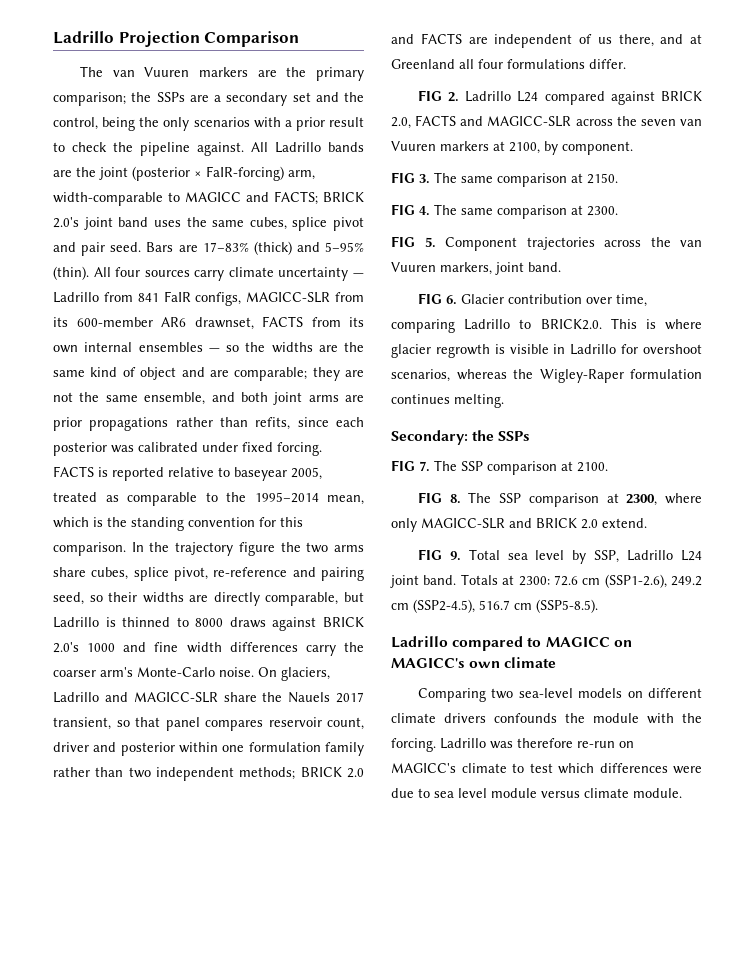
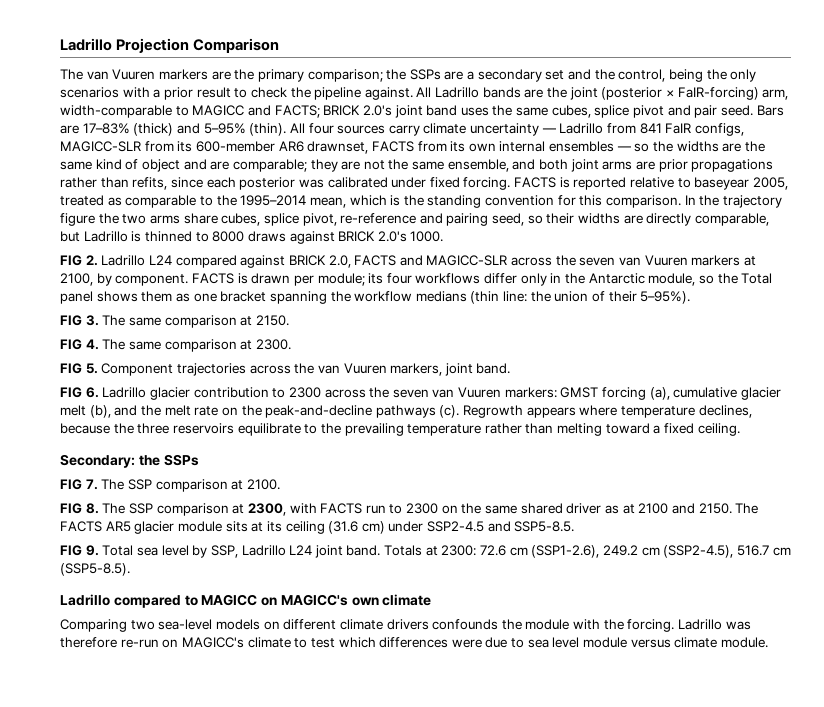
- In the trajectory figure the two arms share cubes, splice pivot, re-reference and pairing seed, so their widths are directly comparable, but Ladrillo is thinned to 8000 draws against BRICK 2.0's 1000 and fine width differences carry the coarser arm's Monte-Carlo noise. On glaciers, Ladrillo and MAGICC-SLR share the Nauels 2017 transient, so that panel compares reservoir count, driver and posterior within one formulation family rather than two independent methods; BRICK 2.0 and FACTS are independent of us there, and at Greenland all four formulations differ.
+ In the trajectory figure the two arms share cubes, splice pivot, re-reference and pairing seed, so their widths are directly comparable, but Ladrillo is thinned to 8000 draws against BRICK 2.0's 1000.
+ FACTS is drawn per module; its four workflows differ only in the Antarctic module, so the Total panel shows them as one bracket spanning the workflow medians (thin line: the union of their 5–95%).
- FIG 6. Glacier contribution over time, comparing Ladrillo to BRICK2.0. This is where glacier regrowth is visible in Ladrillo for overshoot scenarios, whereas the Wigley-Raper formulation continues melting.
+ FIG 6. Ladrillo glacier contribution to 2300 across the seven van Vuuren markers: GMST forcing (a), cumulative glacier melt (b), and the melt rate on the peak-and-decline pathways (c). Regrowth appears where temperature declines, because the three reservoirs equilibrate to the prevailing temperature rather than melting toward a fixed ceiling.
- FIG 8. The SSP comparison at 2300, where only MAGICC-SLR and BRICK 2.0 extend.
+ FIG 8. The SSP comparison at 2300, with FACTS run to 2300 on the same shared driver as at 2100 and 2150. The FACTS AR5 glacier module sits at its ceiling (31.6 cm) under SSP2-4.5 and SSP5-8.5.

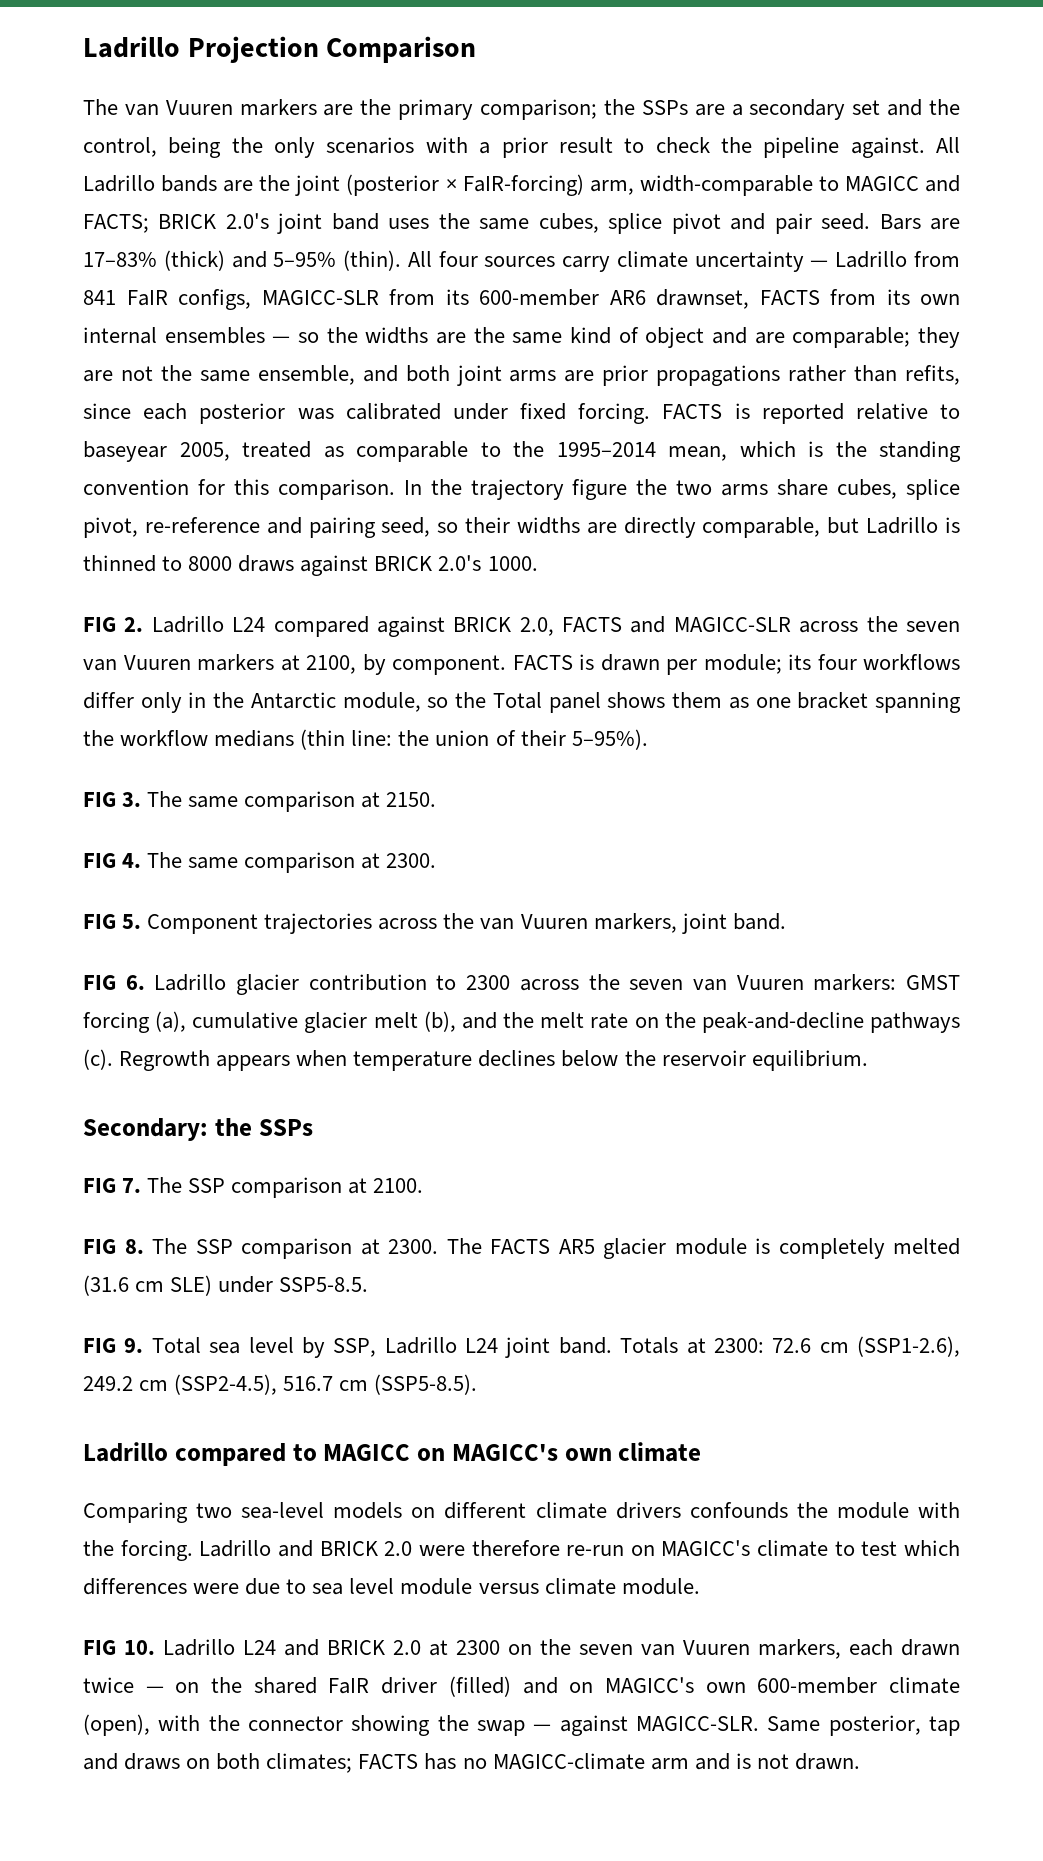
- Regrowth appears where temperature declines, because the three reservoirs equilibrate to the prevailing temperature rather than melting toward a fixed ceiling.
+ Regrowth appears when temperature declines below the reservoir equilibrium.
- FIG 8. The SSP comparison at 2300, with FACTS run to 2300 on the same shared driver as at 2100 and 2150.
+ FIG 8. The SSP comparison at 2300.
- The FACTS AR5 glacier module sits at its ceiling (31.6 cm) under SSP2-4.5 and SSP5-8.5.
+ The FACTS AR5 glacier module is completely melted (31.6 cm SLE) under SSP5-8.5.
- Ladrillo was therefore re-run on MAGICC's climate to test which differences were due to sea level module versus climate module.
+ Ladrillo and BRICK 2.0 were therefore re-run on MAGICC's climate to test which differences were due to sea level module versus climate module.
+ FIG 10. Ladrillo L24 and BRICK 2.0 at 2300 on the seven van Vuuren markers, each drawn twice — on the shared FaIR driver (filled) and on MAGICC's own 600-member climate (open), with the connector showing the swap — against MAGICC-SLR. Same posterior, tap and draws on both climates; FACTS has no MAGICC-climate arm and is not drawn.

